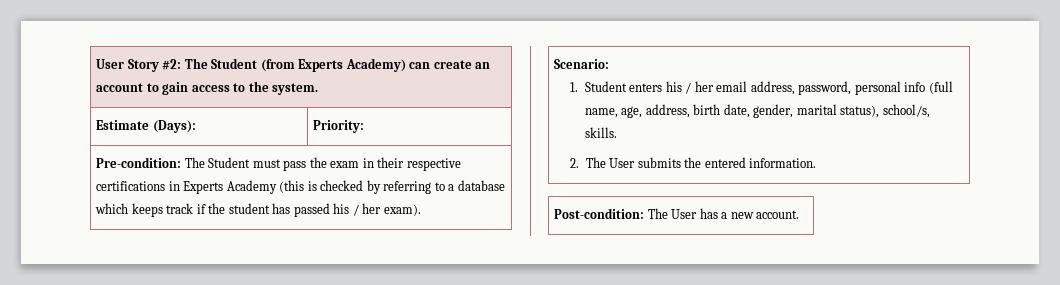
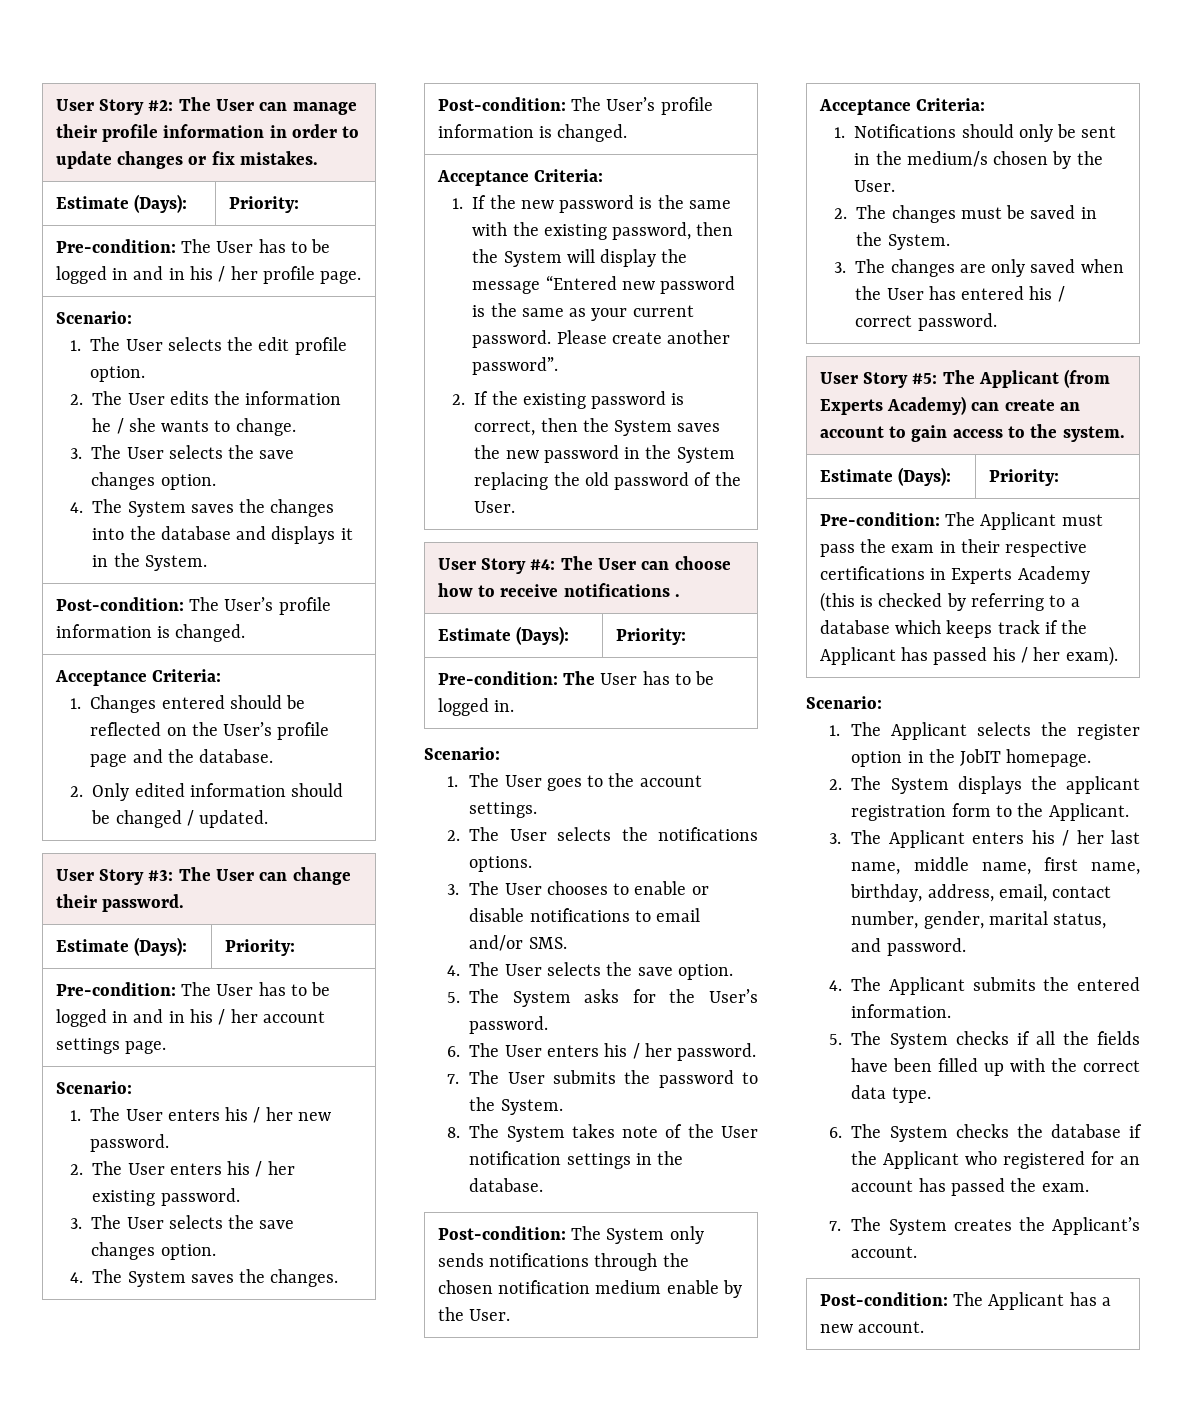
- User Story #2: The Student (from Experts Academy) can create an account to gain access to the system.
+ User Story #2: The User can manage their profile information in order to update changes or fix mistakes.
+ Estimate (Days): | Priority:
+ Pre-condition: The User has to be logged in and in his / her profile page.
+ Scenario:
+ 1. The User selects the edit profile option.
+ 2. The User edits the information he / she wants to change.
+ 3. The User selects the save changes option.
+ 4. The System saves the changes into the database and displays it in the System.
+ Post-condition: The User’s profile information is changed.
+ Acceptance Criteria:
+ 1. Changes entered should be reflected on the User’s profile page and the database.
+ 2. Only edited information should be changed / updated.
+ User Story #3: The User can change their password.
+ Estimate (Days): | Priority:
+ Pre-condition: The User has to be logged in and in his / her account settings page.
+ Scenario:
+ 1. The User enters his / her new password.
+ 2. The User enters his / her existing password.
+ 3. The User selects the save changes option.
+ 4. The System saves the changes.
+ Post-condition: The User’s profile information is changed.
+ Acceptance Criteria:
+ 1. If the new password is the same with the existing password, then the System will display the message “Entered new password is the same as your current password. Please create another password”.
+ 2. If the existing password is correct, then the System saves the new password in the System replacing the old password of the User.
+ User Story #4: The User can choose how to receive notifications .
+ Estimate (Days): | Priority:
+ Pre-condition: The User has to be logged in.
+ Scenario:
+ 1. The User goes to the account settings.
+ 2. The User selects the notifications options.
+ 3. The User chooses to enable or disable notifications to email and/or SMS.
+ 4. The User selects the save option.
+ 5. The System asks for the User’s password.
+ 6. The User enters his / her password.
+ 7. The User submits the password to the System.
+ 8. The System takes note of the User notification settings in the database.
+ Post-condition: The System only sends notifications through the chosen notification medium enable by the User.
+ Acceptance Criteria:
+ 1. Notifications should only be sent in the medium/s chosen by the User.
+ 2. The changes must be saved in the System.
+ 3. The changes are only saved when the User has entered his / correct password.
+ User Story #5: The Applicant (from Experts Academy) can create an account to gain access to the system.
- Pre-condition: The Student must pass the exam in their respective certifications in Experts Academy (this is checked by referring to a database which keeps track if the student has passed his / her exam).
+ Pre-condition: The Applicant must pass the exam in their respective certifications in Experts Academy (this is checked by referring to a database which keeps track if the Applicant has passed his / her exam).
  Scenario:
- 1. Student enters his / her email address, password, personal info (full name, age, address, birth date, gender, marital status), school/s, skills.
- 2. The User submits the entered information.
- Post-condition: The User has a new account.
+ 1. The Applicant selects the register option in the JobIT homepage.
+ 2. The System displays the applicant registration form to the Applicant.
+ 3. The Applicant enters his / her last name, middle name, first name, birthday, address, email, contact number, gender, marital status, and password.
+ 4. The Applicant submits the entered information.
+ 5. The System checks if all the fields have been filled up with the correct data type.
+ 6. The System checks the database if the Applicant who registered for an account has passed the exam.
+ 7. The System creates the Applicant’s account.
+ Post-condition: The Applicant has a new account.

